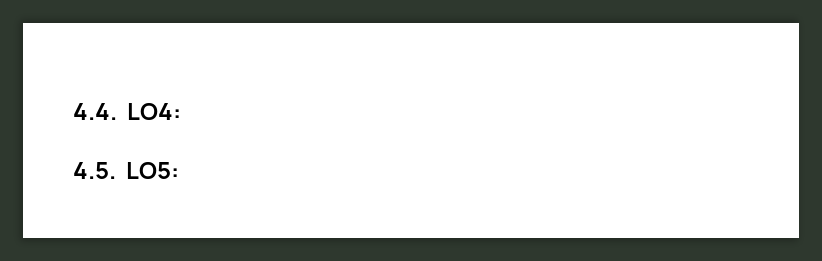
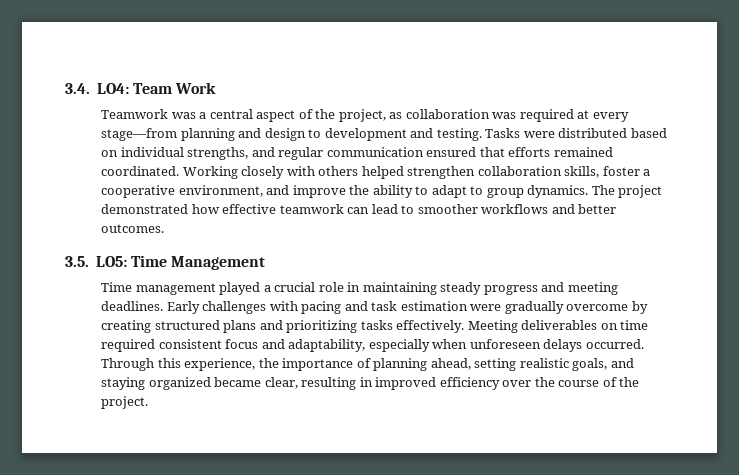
- 4.4. LO4:
- 4.5. LO5:
+ 3.4. LO4: Team Work
+ Teamwork was a central aspect of the project, as collaboration was required at every stage—from planning and design to development and testing. Tasks were distributed based on individual strengths, and regular communication ensured that efforts remained coordinated. Working closely with others helped strengthen collaboration skills, foster a cooperative environment, and improve the ability to adapt to group dynamics. The project demonstrated how effective teamwork can lead to smoother workflows and better outcomes.
+ 3.5. LO5: Time Management
+ Time management played a crucial role in maintaining steady progress and meeting deadlines. Early challenges with pacing and task estimation were gradually overcome by creating structured plans and prioritizing tasks effectively. Meeting deliverables on time required consistent focus and adaptability, especially when unforeseen delays occurred. Through this experience, the importance of planning ahead, setting realistic goals, and staying organized became clear, resulting in improved efficiency over the course of the project.

